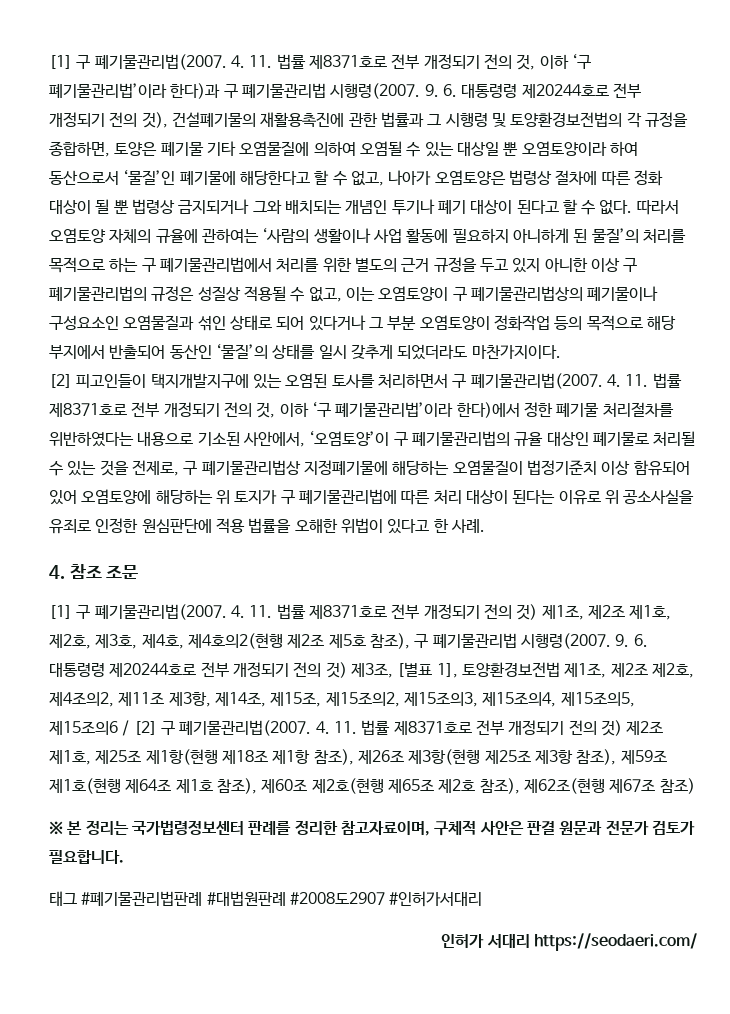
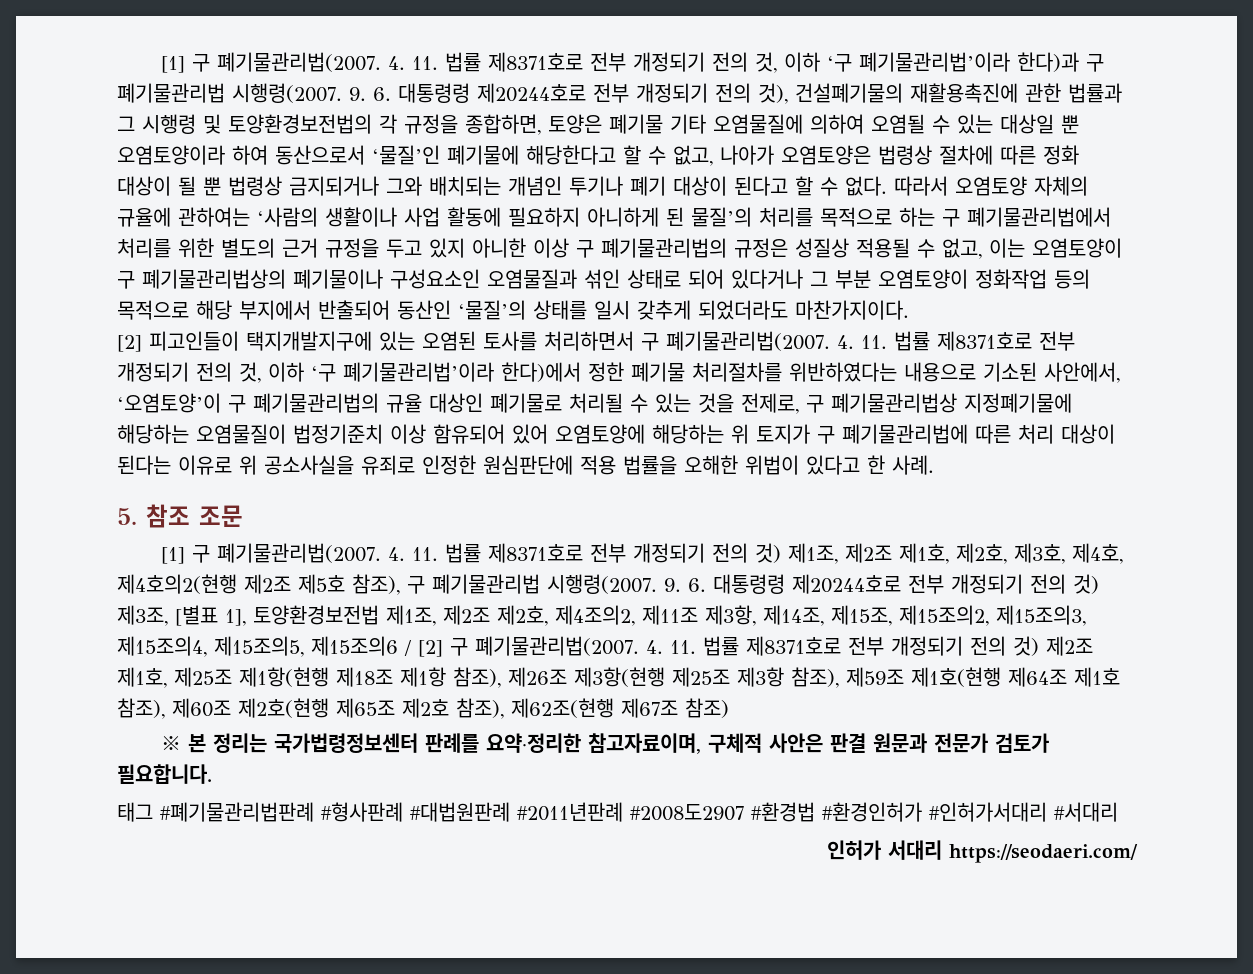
- 4. 참조 조문
+ 5. 참조 조문
- ※ 본 정리는 국가법령정보센터 판례를 정리한 참고자료이며, 구체적 사안은 판결 원문과 전문가 검토가 필요합니다.
+ ※ 본 정리는 국가법령정보센터 판례를 요약·정리한 참고자료이며, 구체적 사안은 판결 원문과 전문가 검토가 필요합니다.
- 태그 #폐기물관리법판례 #대법원판례 #2008도2907 #인허가서대리
+ 태그 #폐기물관리법판례 #형사판례 #대법원판례 #2011년판례 #2008도2907 #환경법 #환경인허가 #인허가서대리 #서대리

